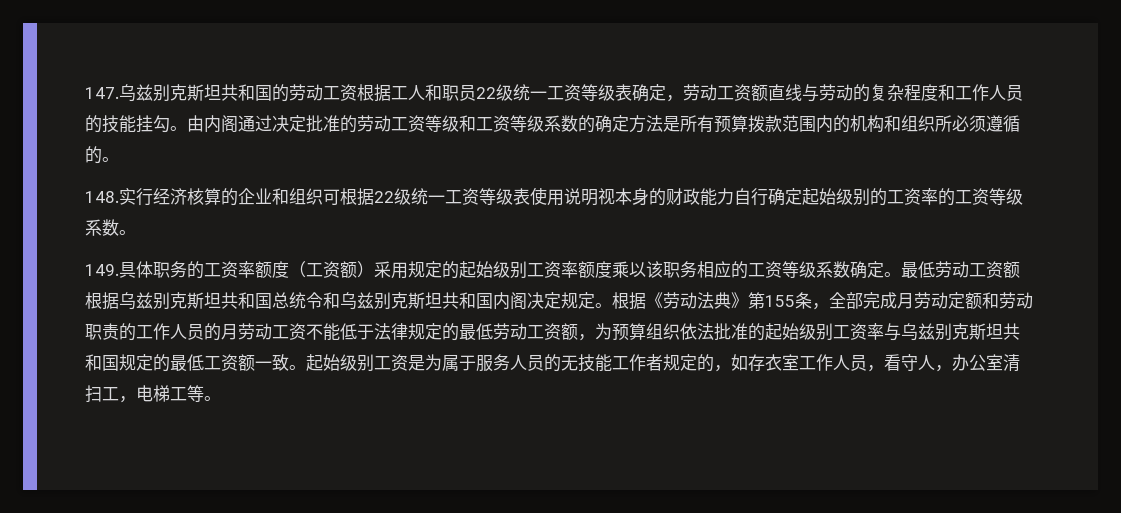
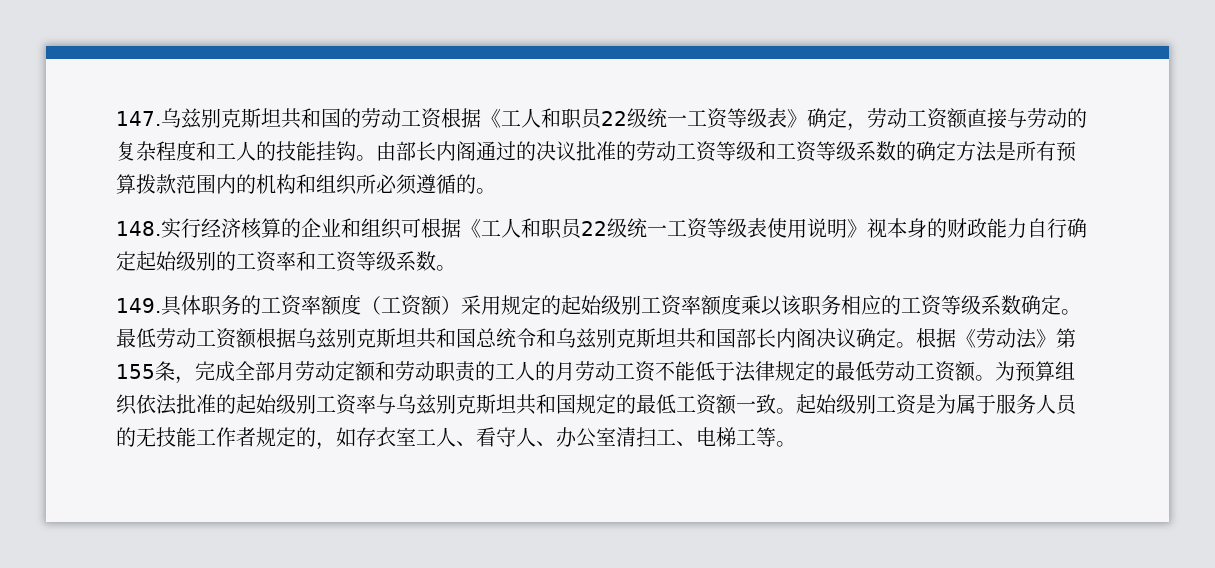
- 147.乌兹别克斯坦共和国的劳动工资根据工人和职员22级统一工资等级表确定，劳动工资额直线与劳动的复杂程度和工作人员的技能挂勾。由内阁通过决定批准的劳动工资等级和工资等级系数的确定方法是所有预算拨款范围内的机构和组织所必须遵循的。
+ 147.乌兹别克斯坦共和国的劳动工资根据《工人和职员22级统一工资等级表》确定，劳动工资额直接与劳动的复杂程度和工人的技能挂钩。由部长内阁通过的决议批准的劳动工资等级和工资等级系数的确定方法是所有预算拨款范围内的机构和组织所必须遵循的。
- 148.实行经济核算的企业和组织可根据22级统一工资等级表使用说明视本身的财政能力自行确定起始级别的工资率的工资等级系数。
+ 148.实行经济核算的企业和组织可根据《工人和职员22级统一工资等级表使用说明》视本身的财政能力自行确定起始级别的工资率和工资等级系数。
- 最低劳动工资额根据乌兹别克斯坦共和国总统令和乌兹别克斯坦共和国内阁决定规定。
+ 最低劳动工资额根据乌兹别克斯坦共和国总统令和乌兹别克斯坦共和国部长内阁决议确定。
- 根据《劳动法典》第155条，全部完成月劳动定额和劳动职责的工作人员的月劳动工资不能低于法律规定的最低劳动工资额，为预算组织依法批准的起始级别工资率与乌兹别克斯坦共和国规定的最低工资额一致。
+ 根据《劳动法》第155条，完成全部月劳动定额和劳动职责的工人的月劳动工资不能低于法律规定的最低劳动工资额。为预算组织依法批准的起始级别工资率与乌兹别克斯坦共和国规定的最低工资额一致。
- 起始级别工资是为属于服务人员的无技能工作者规定的，如存衣室工作人员，看守人，办公室清扫工，电梯工等。
+ 起始级别工资是为属于服务人员的无技能工作者规定的，如存衣室工人、看守人、办公室清扫工、电梯工等。

